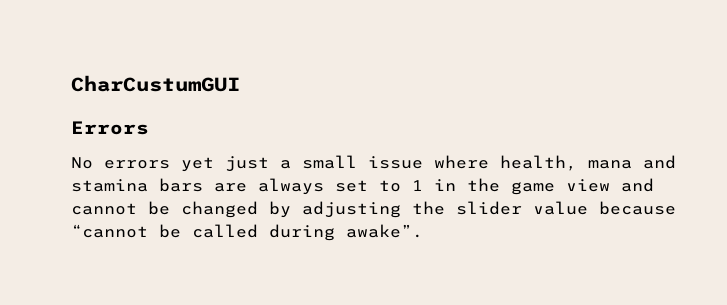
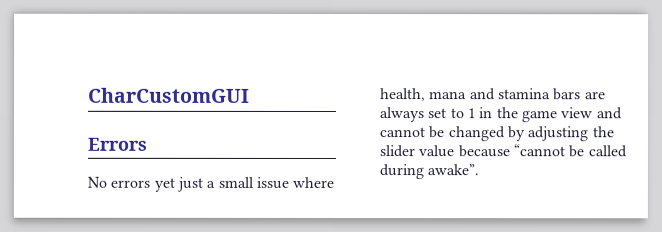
- CharCustumGUI
+ CharCustomGUI

